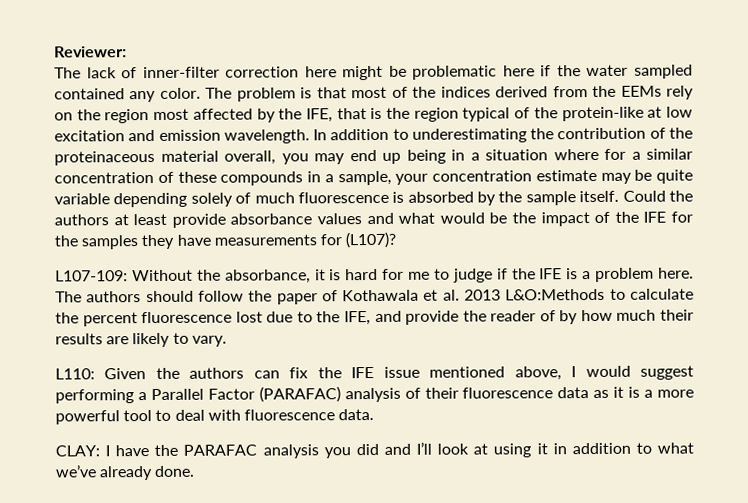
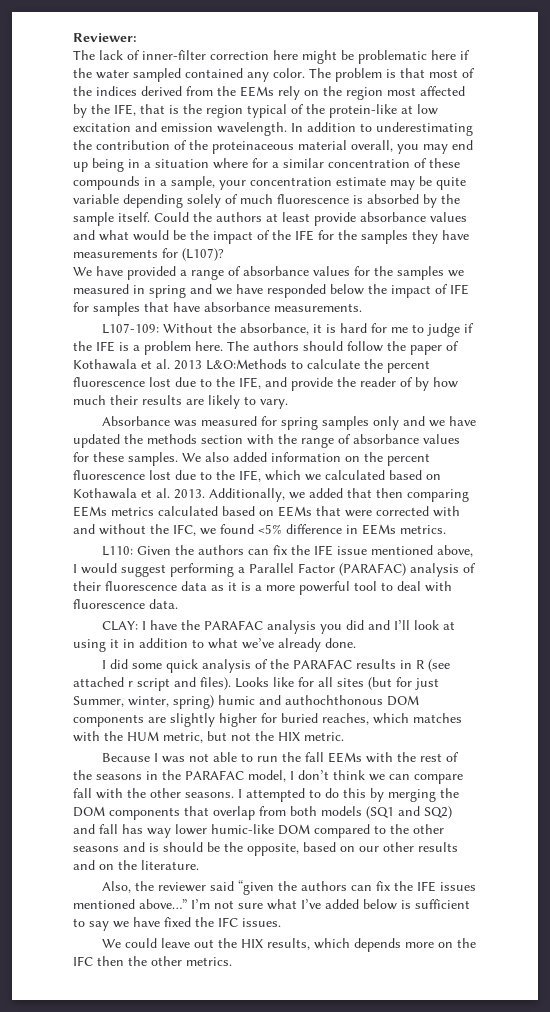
+ We have provided a range of absorbance values for the samples we measured in spring and we have responded below the impact of IFE for samples that have absorbance measurements.
+ Absorbance was measured for spring samples only and we have updated the methods section with the range of absorbance values for these samples. We also added information on the percent fluorescence lost due to the IFE, which we calculated based on Kothawala et al. 2013. Additionally, we added that then comparing EEMs metrics calculated based on EEMs that were corrected with and without the IFC, we found <5% difference in EEMs metrics.
+ I did some quick analysis of the PARAFAC results in R (see attached r script and files). Looks like for all sites (but for just Summer, winter, spring) humic and authochthonous DOM components are slightly higher for buried reaches, which matches with the HUM metric, but not the HIX metric.
+ Because I was not able to run the fall EEMs with the rest of the seasons in the PARAFAC model, I don’t think we can compare fall with the other seasons. I attempted to do this by merging the DOM components that overlap from both models (SQ1 and SQ2) and fall has way lower humic-like DOM compared to the other seasons and is should be the opposite, based on our other results and on the literature.
+ Also, the reviewer said “given the authors can fix the IFE issues mentioned above…” I’m not sure what I’ve added below is sufficient to say we have fixed the IFC issues.
+ We could leave out the HIX results, which depends more on the IFC then the other metrics.

